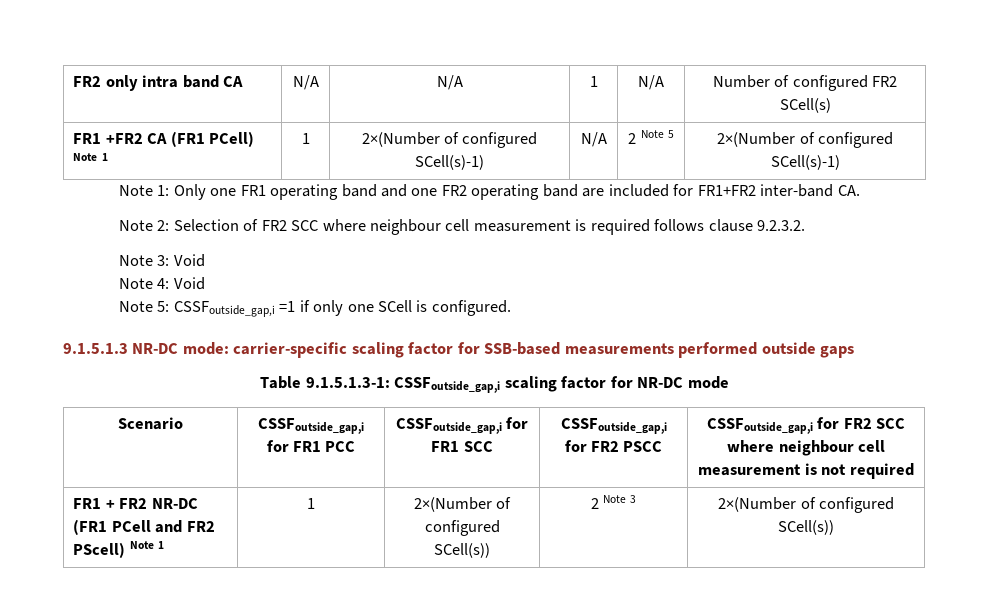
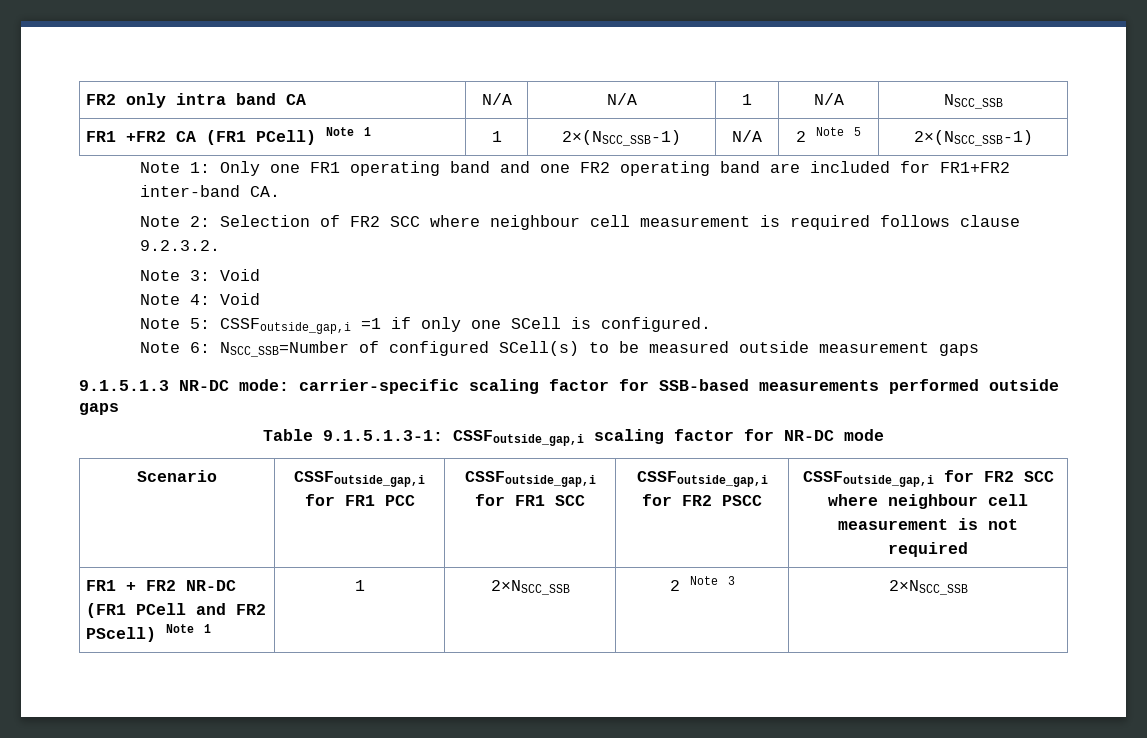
- FR2 only intra band CA | N/A | N/A | 1 | N/A | Number of configured FR2 SCell(s)
+ FR2 only intra band CA | N/A | N/A | 1 | N/A | NSCC_SSB
- FR1 +FR2 CA (FR1 PCell) Note 1 | 1 | 2×(Number of configured SCell(s)-1) | N/A | 2 Note 5 | 2×(Number of configured SCell(s)-1)
+ FR1 +FR2 CA (FR1 PCell) Note 1 | 1 | 2×(NSCC_SSB-1) | N/A | 2 Note 5 | 2×(NSCC_SSB-1)
+ Note 6: NSCC_SSB=Number of configured SCell(s) to be measured outside measurement gaps
- FR1 + FR2 NR-DC (FR1 PCell and FR2 PScell) Note 1 | 1 | 2×(Number of configured SCell(s)) | 2 Note 3 | 2×(Number of configured SCell(s))
+ FR1 + FR2 NR-DC (FR1 PCell and FR2 PScell) Note 1 | 1 | 2×NSCC_SSB | 2 Note 3 | 2×NSCC_SSB

